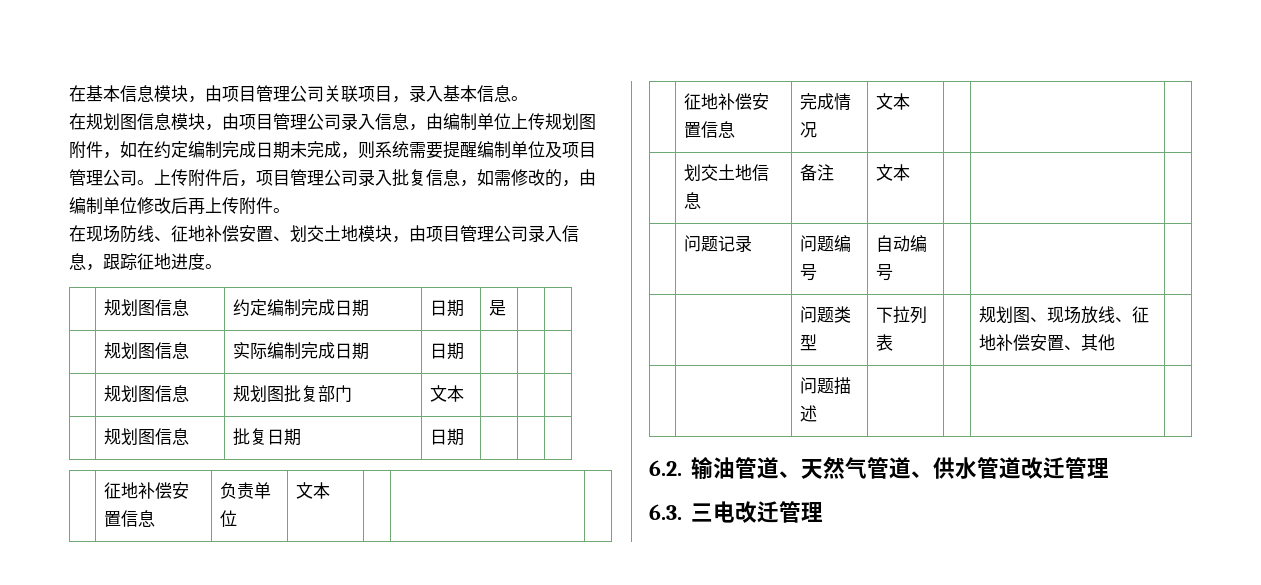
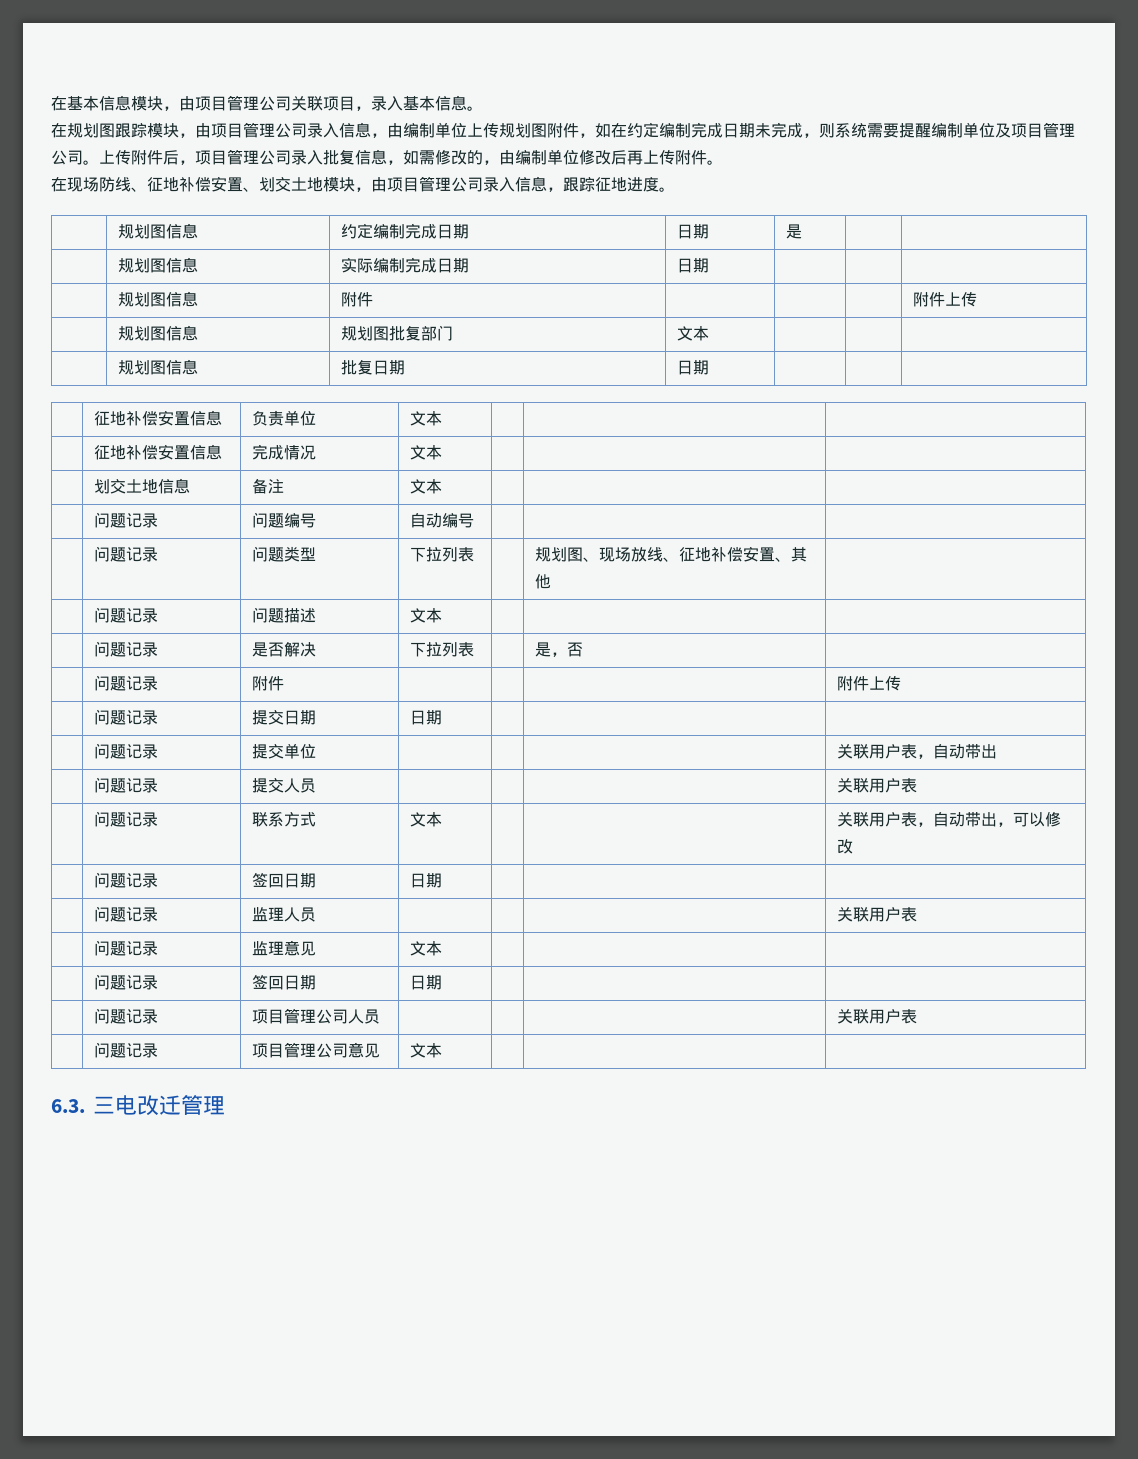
- 在规划图信息模块，由项目管理公司录入信息，由编制单位上传规划图附件，如在约定编制完成日期未完成，则系统需要提醒编制单位及项目管理公司。
+ 在规划图跟踪模块，由项目管理公司录入信息，由编制单位上传规划图附件，如在约定编制完成日期未完成，则系统需要提醒编制单位及项目管理公司。
+ | 规划图信息 | 附件 | | | | 附件上传
- | | 问题类型 | 下拉列表 | | 规划图、现场放线、征地补偿安置、其他 |
+ | 问题记录 | 问题类型 | 下拉列表 | | 规划图、现场放线、征地补偿安置、其他 |
- | | 问题描述 | | | |
- 6.2.输油管道、天然气管道、供水管道改迁管理
+ | 问题记录 | 问题描述 | 文本 | | |
+ | 问题记录 | 是否解决 | 下拉列表 | | 是，否 |
+ | 问题记录 | 附件 | | | | 附件上传
+ | 问题记录 | 提交日期 | 日期 | | |
+ | 问题记录 | 提交单位 | | | | 关联用户表，自动带出
+ | 问题记录 | 提交人员 | | | | 关联用户表
+ | 问题记录 | 联系方式 | 文本 | | | 关联用户表，自动带出，可以修改
+ | 问题记录 | 签回日期 | 日期 | | |
+ | 问题记录 | 监理人员 | | | | 关联用户表
+ | 问题记录 | 监理意见 | 文本 | | |
+ | 问题记录 | 签回日期 | 日期 | | |
+ | 问题记录 | 项目管理公司人员 | | | | 关联用户表
+ | 问题记录 | 项目管理公司意见 | 文本 | | |

